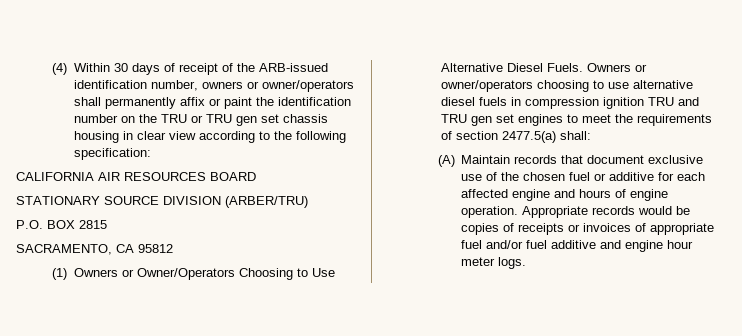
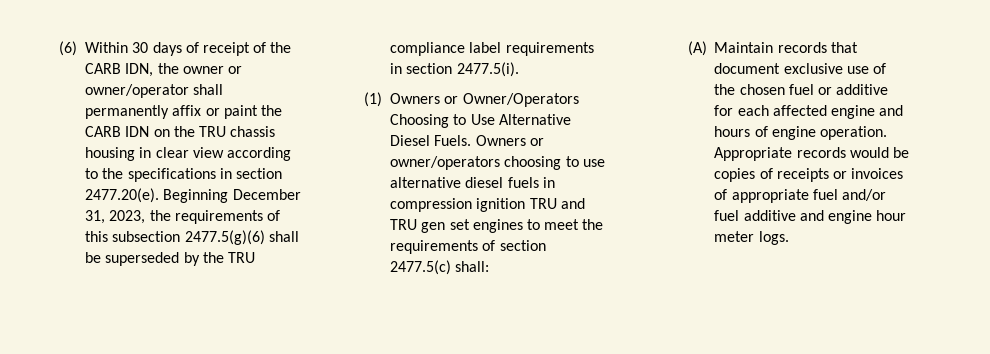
- (4) Within 30 days of receipt of the ARB-issued identification number, owners or owner/operators shall permanently affix or paint the identification number on the TRU or TRU gen set chassis housing in clear view according to the following specification:
- CALIFORNIA AIR RESOURCES BOARD
- STATIONARY SOURCE DIVISION (ARBER/TRU)
- P.O. BOX 2815
- SACRAMENTO, CA 95812
+ (6) Within 30 days of receipt of the CARB IDN, the owner or owner/operator shall permanently affix or paint the CARB IDN on the TRU chassis housing in clear view according to the specifications in section 2477.20(e). Beginning December 31, 2023, the requirements of this subsection 2477.5(g)(6) shall be superseded by the TRU compliance label requirements in section 2477.5(i).
- Owners or owner/operators choosing to use alternative diesel fuels in compression ignition TRU and TRU gen set engines to meet the requirements of section 2477.5(a) shall:
+ Owners or owner/operators choosing to use alternative diesel fuels in compression ignition TRU and TRU gen set engines to meet the requirements of section 2477.5(c) shall:

